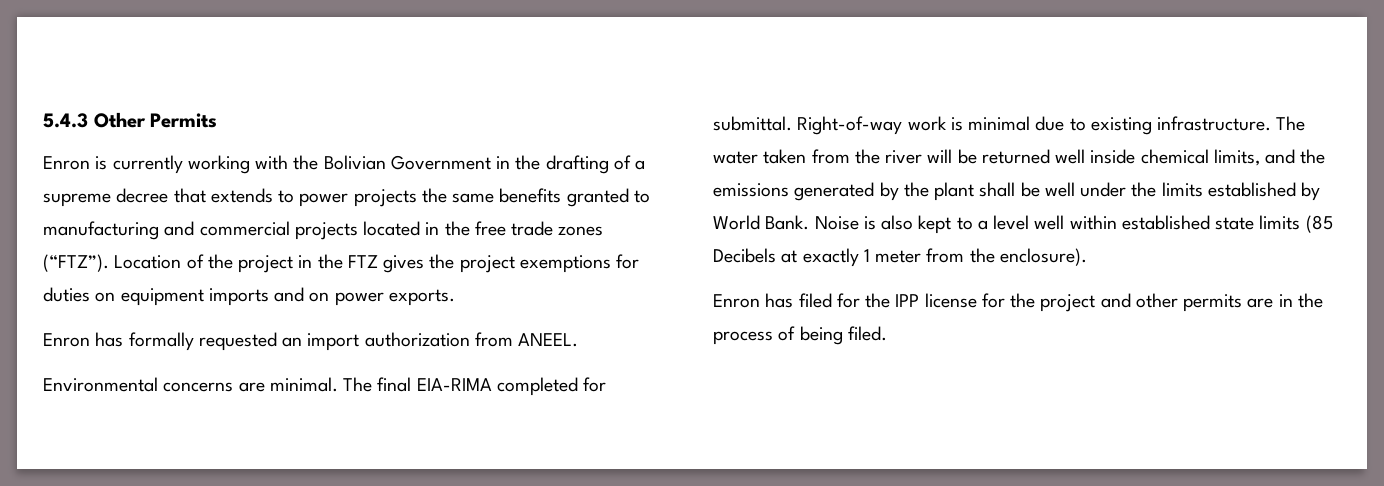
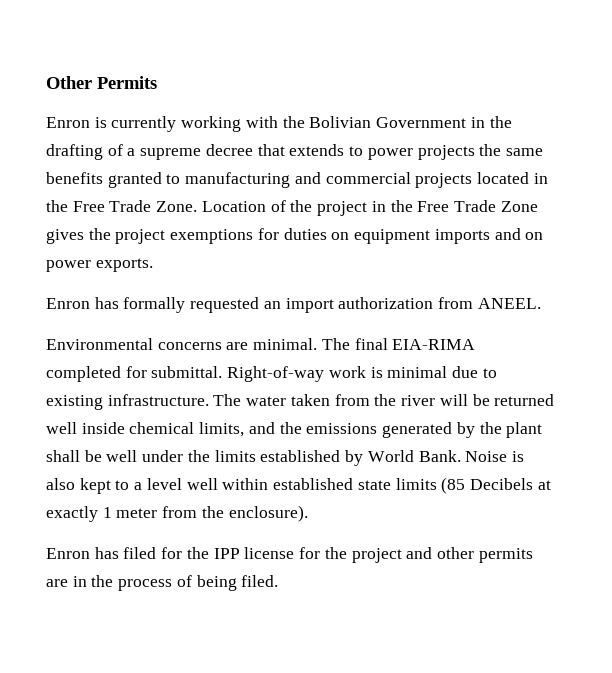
- 5.4.3 Other Permits
+ Other Permits
- Enron is currently working with the Bolivian Government in the drafting of a supreme decree that extends to power projects the same benefits granted to manufacturing and commercial projects located in the free trade zones (“FTZ”).
+ Enron is currently working with the Bolivian Government in the drafting of a supreme decree that extends to power projects the same benefits granted to manufacturing and commercial projects located in the Free Trade Zone.
- Location of the project in the FTZ gives the project exemptions for duties on equipment imports and on power exports.
+ Location of the project in the Free Trade Zone gives the project exemptions for duties on equipment imports and on power exports.

